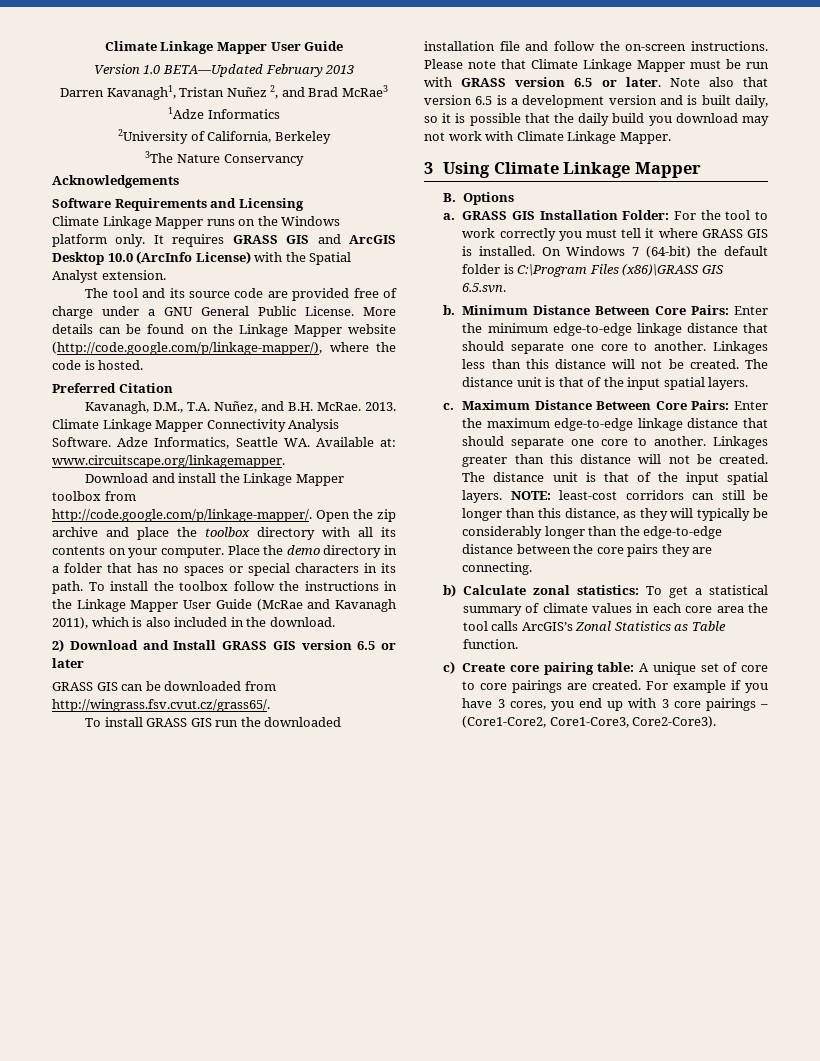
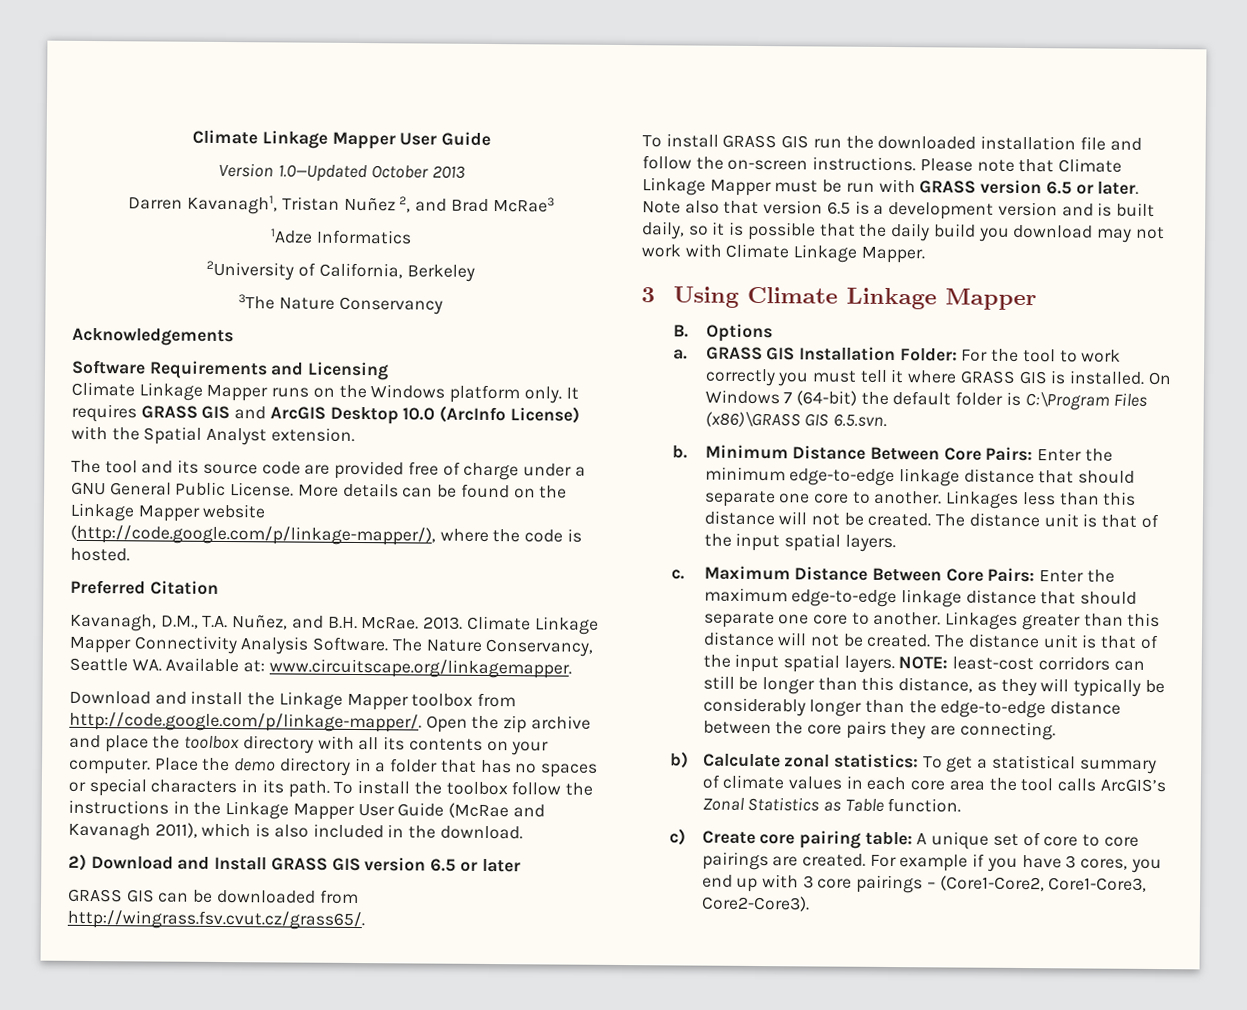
- Version 1.0 BETA—Updated February 2013
+ Version 1.0—Updated October 2013
- Adze Informatics, Seattle WA. Available at: www.circuitscape.org/linkagemapper.
+ The Nature Conservancy, Seattle WA. Available at: www.circuitscape.org/linkagemapper.

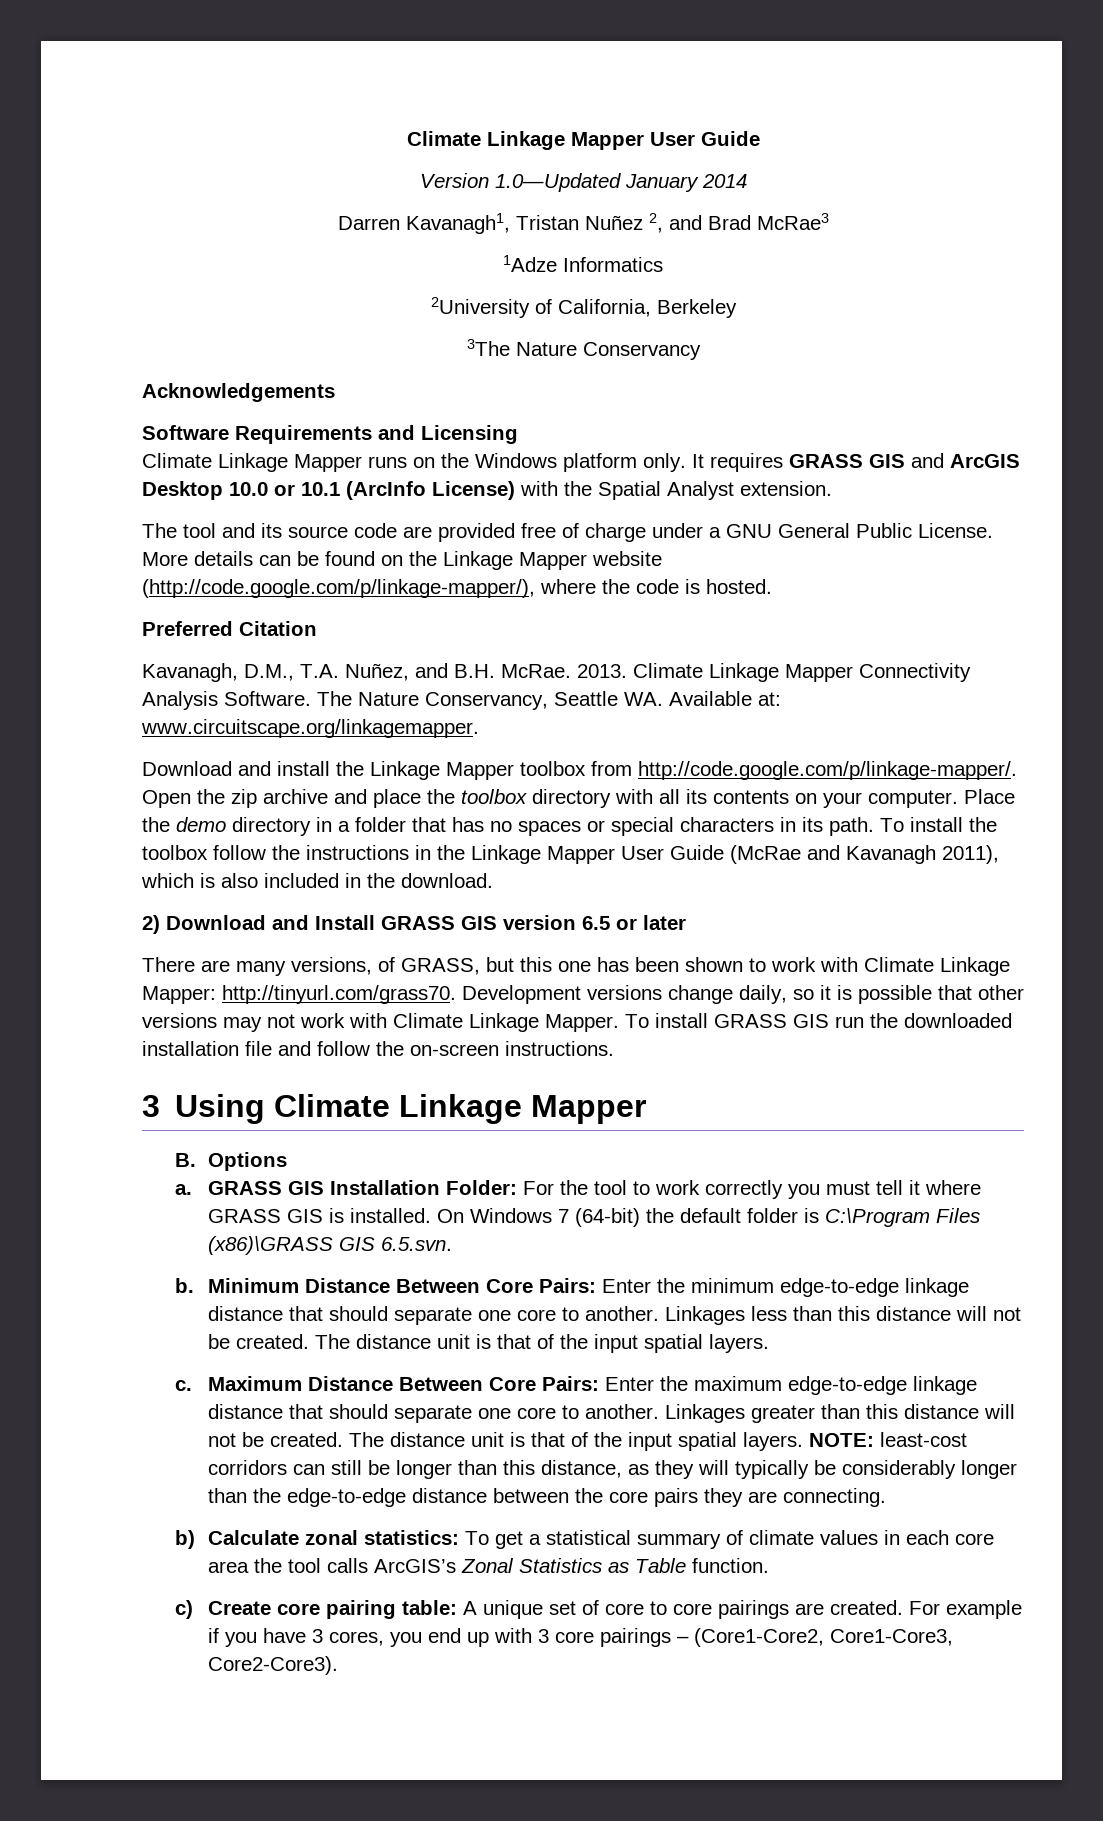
- Version 1.0—Updated October 2013
+ Version 1.0—Updated January 2014
- It requires GRASS GIS and ArcGIS Desktop 10.0 (ArcInfo License) with the Spatial Analyst extension.
+ It requires GRASS GIS and ArcGIS Desktop 10.0 or 10.1 (ArcInfo License) with the Spatial Analyst extension.
- GRASS GIS can be downloaded from http://wingrass.fsv.cvut.cz/grass65/.
- To install GRASS GIS run the downloaded installation file and follow the on-screen instructions. Please note that Climate Linkage Mapper must be run with GRASS version 6.5 or later. Note also that version 6.5 is a development version and is built daily, so it is possible that the daily build you download may not work with Climate Linkage Mapper.
+ There are many versions, of GRASS, but this one has been shown to work with Climate Linkage Mapper: http://tinyurl.com/grass70. Development versions change daily, so it is possible that other versions may not work with Climate Linkage Mapper. To install GRASS GIS run the downloaded installation file and follow the on-screen instructions.

